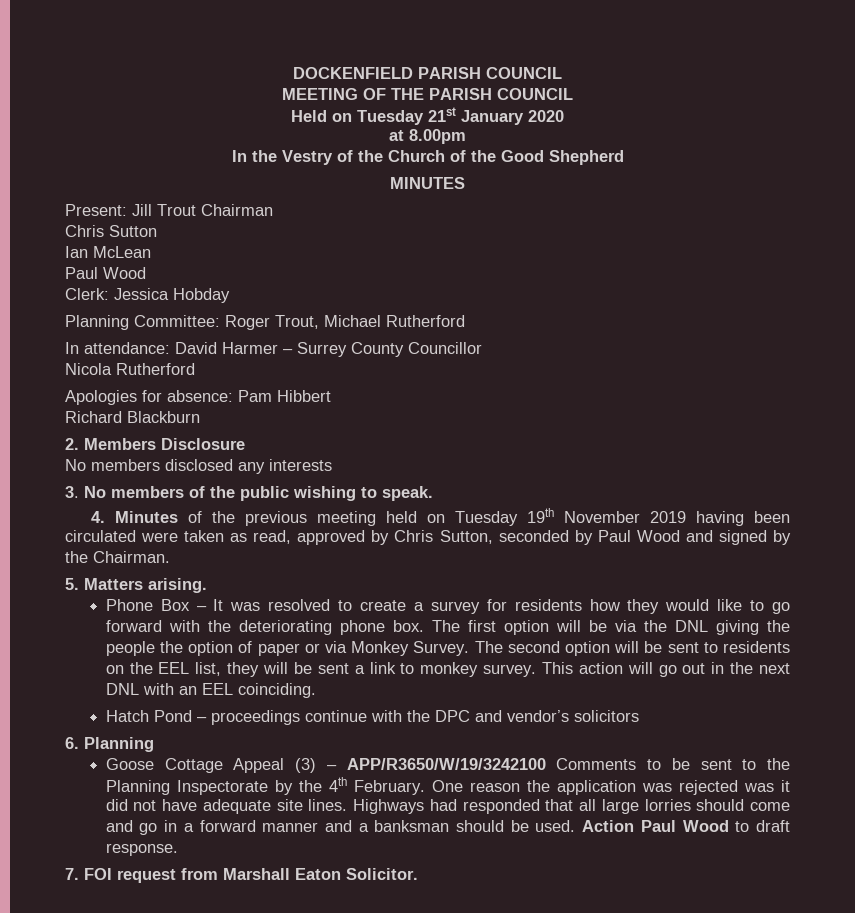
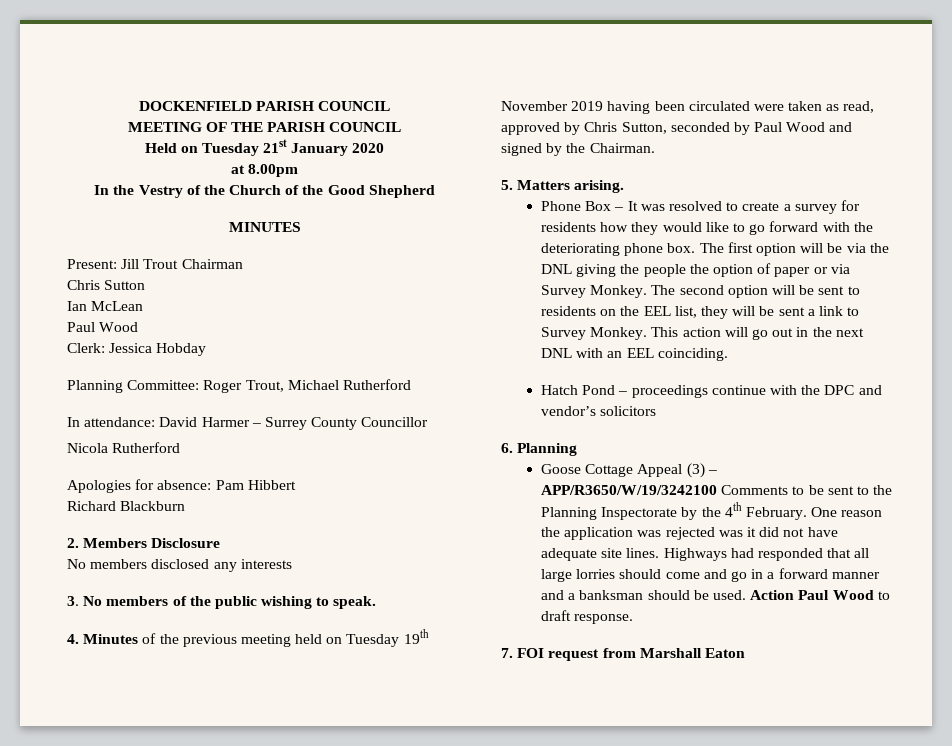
- The first option will be via the DNL giving the people the option of paper or via Monkey Survey.
+ The first option will be via the DNL giving the people the option of paper or via Survey Monkey.
- The second option will be sent to residents on the EEL list, they will be sent a link to monkey survey.
+ The second option will be sent to residents on the EEL list, they will be sent a link to Survey Monkey.
- 7. FOI request from Marshall Eaton Solicitor.
+ 7. FOI request from Marshall Eaton

